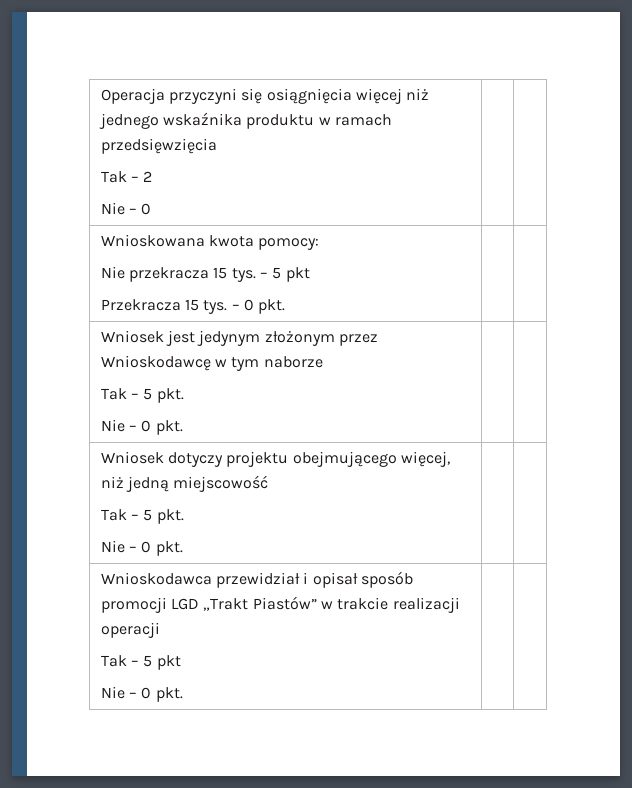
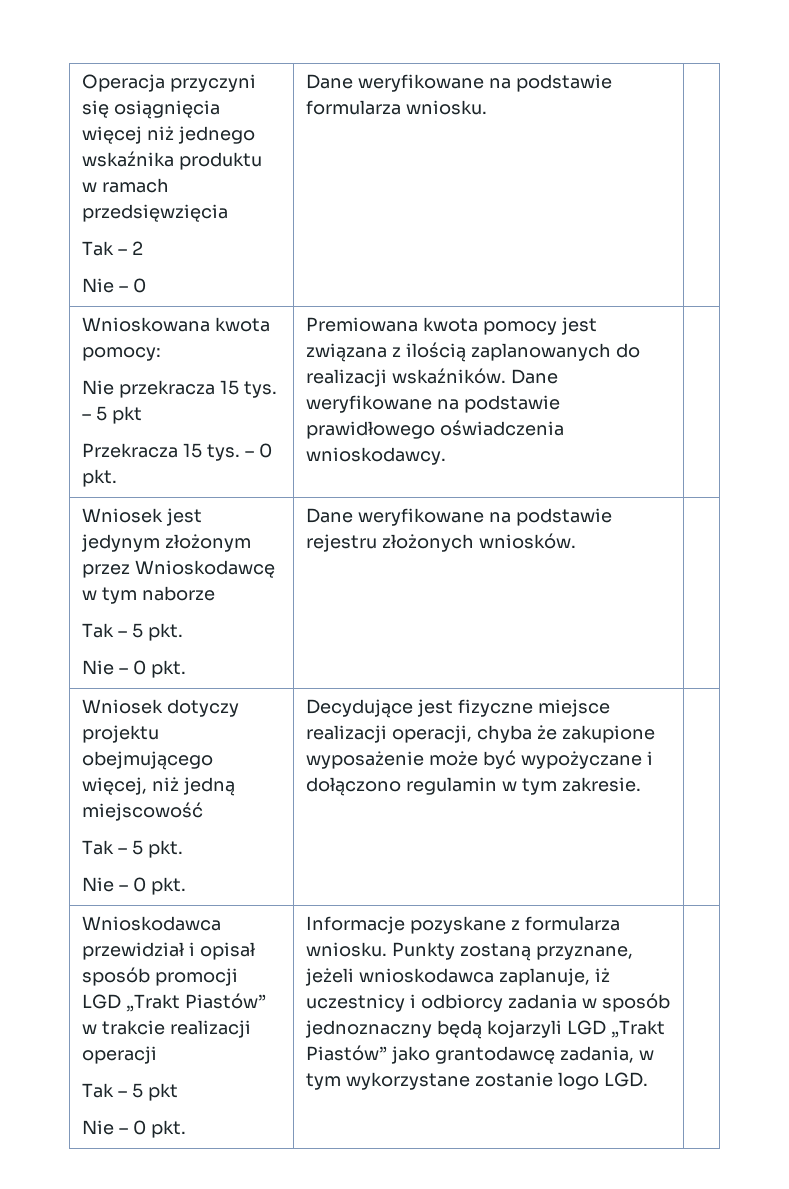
  Operacja przyczyni się osiągnięcia więcej niż jednego wskaźnika produktu w ramach przedsięwzięcia
  Tak – 2
- Nie – 0 | |
+ Nie – 0 | Dane weryfikowane na podstawie formularza wniosku. |
  Wnioskowana kwota pomocy:
  Nie przekracza 15 tys. – 5 pkt
- Przekracza 15 tys. – 0 pkt. | |
+ Przekracza 15 tys. – 0 pkt. | Premiowana kwota pomocy jest związana z ilością zaplanowanych do realizacji wskaźników. Dane weryfikowane na podstawie prawidłowego oświadczenia wnioskodawcy. |
  Wniosek jest jedynym złożonym przez Wnioskodawcę w tym naborze
  Tak – 5 pkt.
- Nie – 0 pkt. | |
+ Nie – 0 pkt. | Dane weryfikowane na podstawie rejestru złożonych wniosków. |
  Wniosek dotyczy projektu obejmującego więcej, niż jedną miejscowość
  Tak – 5 pkt.
- Nie – 0 pkt. | |
+ Nie – 0 pkt. | Decydujące jest fizyczne miejsce realizacji operacji, chyba że zakupione wyposażenie może być wypożyczane i dołączono regulamin w tym zakresie. |
+ Informacje pozyskane z formularza wniosku. Punkty zostaną przyznane, jeżeli wnioskodawca zaplanuje, iż uczestnicy i odbiorcy zadania w sposób jednoznaczny będą kojarzyli LGD „Trakt Piastów” jako grantodawcę zadania, w tym wykorzystane zostanie logo LGD.

